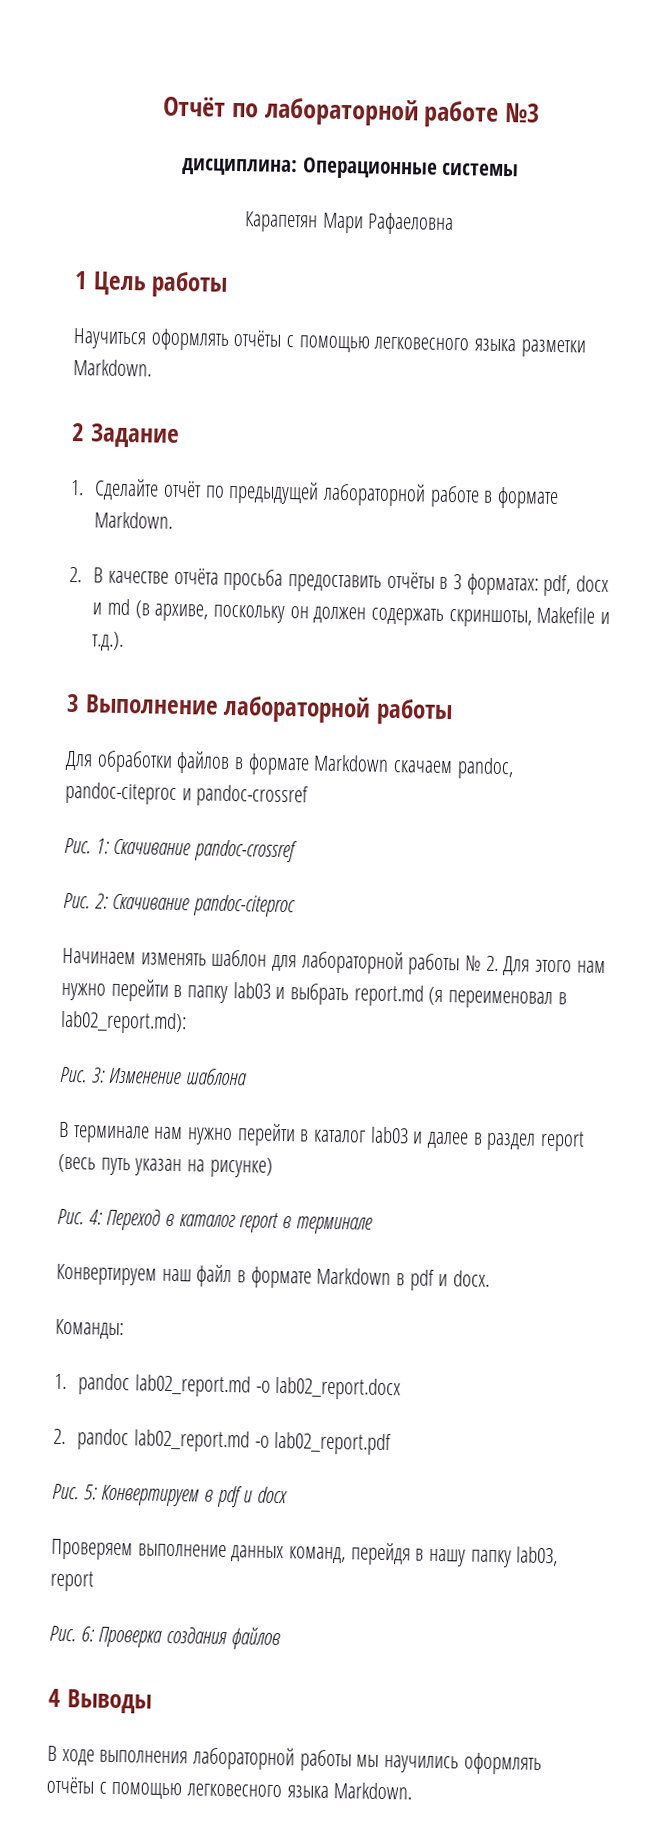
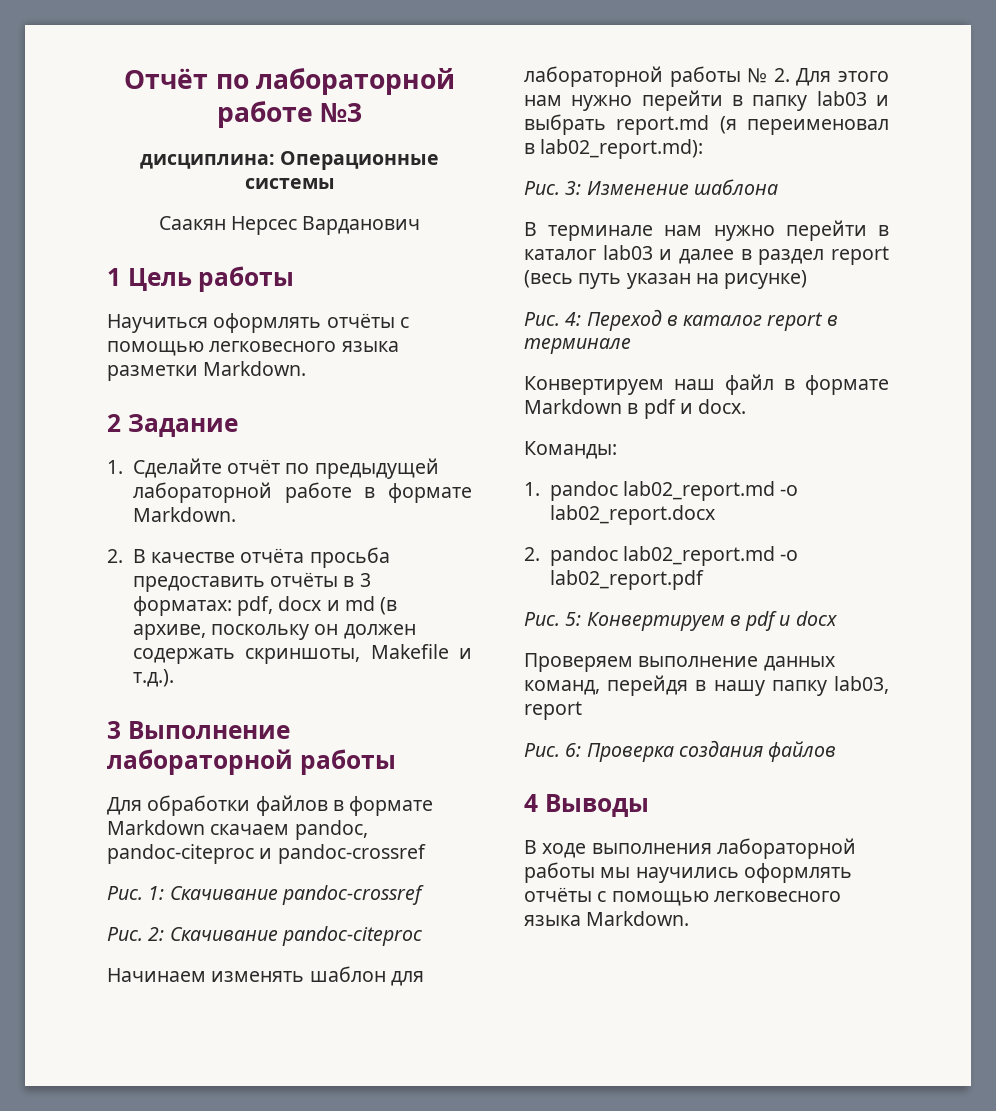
- Карапетян Мари Рафаеловна
+ Саакян Нерсес Варданович

